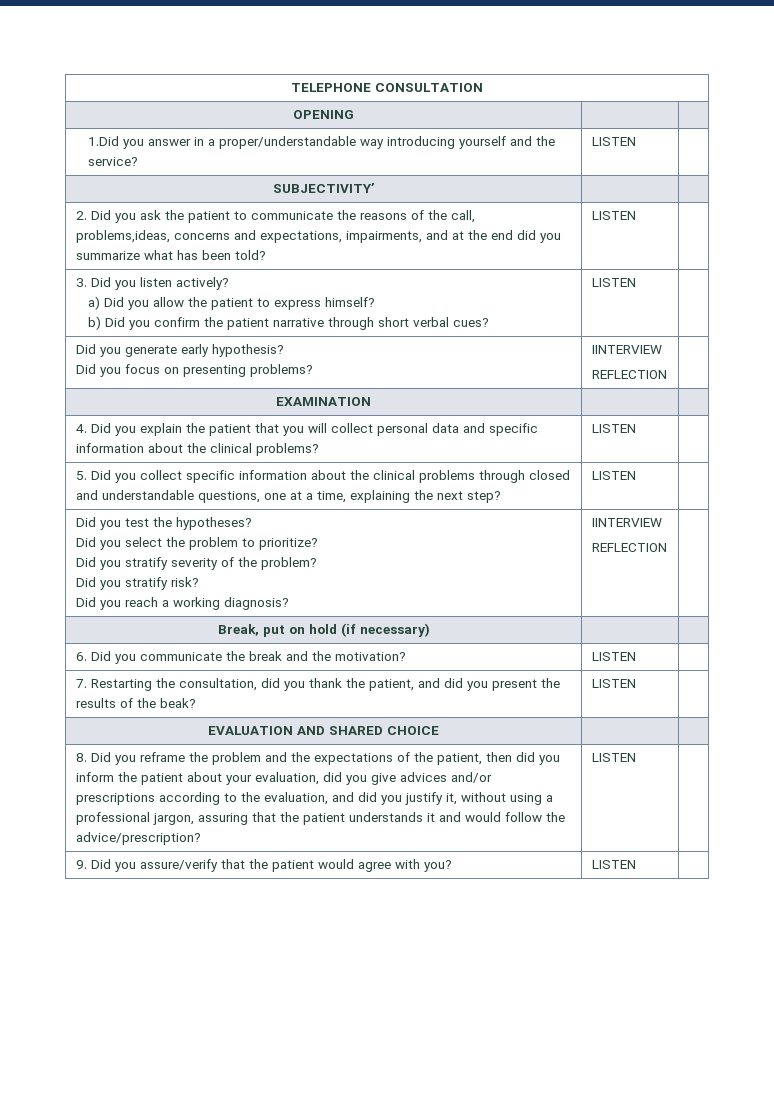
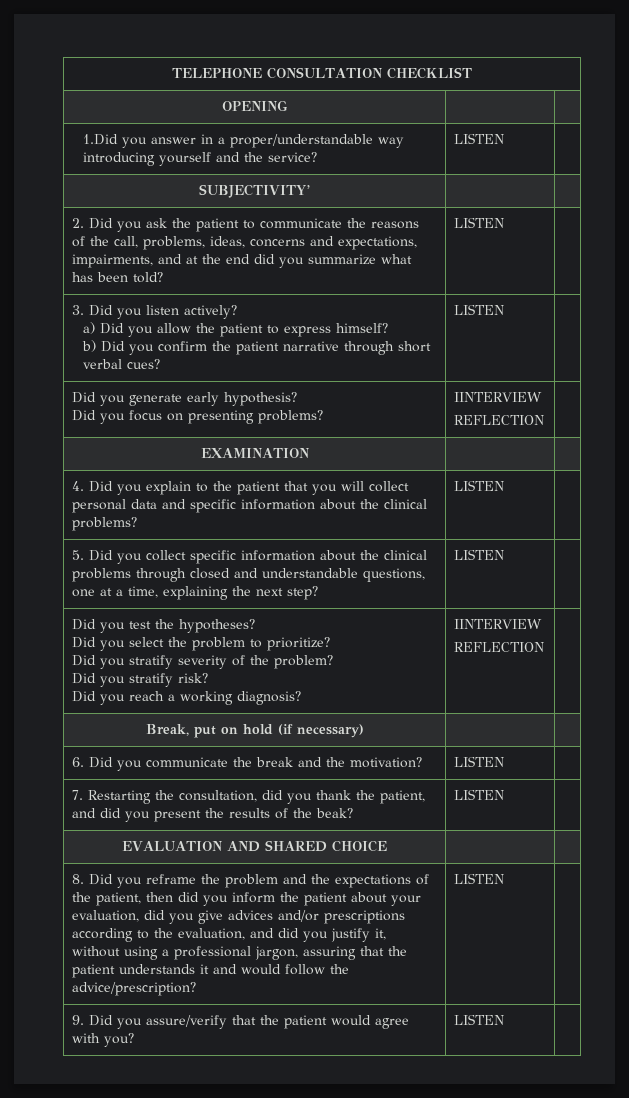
- TELEPHONE CONSULTATION
+ TELEPHONE CONSULTATION CHECKLIST
- 2. Did you ask the patient to communicate the reasons of the call, problems,ideas, concerns and expectations, impairments, and at the end did you summarize what has been told? | LISTEN |
+ 2. Did you ask the patient to communicate the reasons of the call, problems, ideas, concerns and expectations, impairments, and at the end did you summarize what has been told? | LISTEN |
- 4. Did you explain the patient that you will collect personal data and specific information about the clinical problems? | LISTEN |
+ 4. Did you explain to the patient that you will collect personal data and specific information about the clinical problems? | LISTEN |

